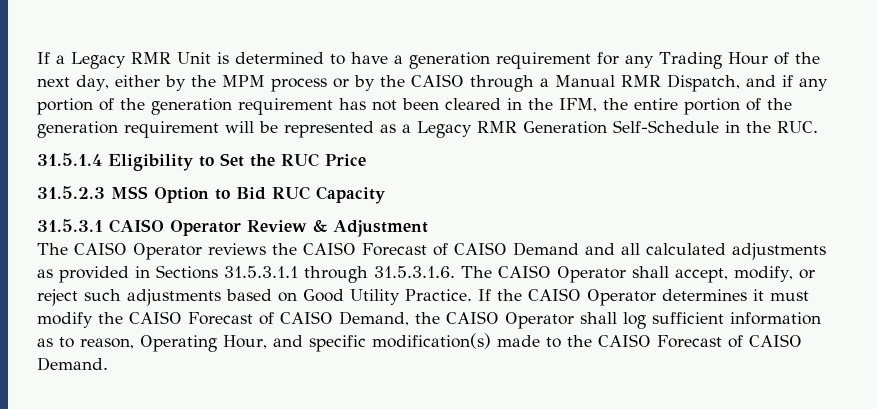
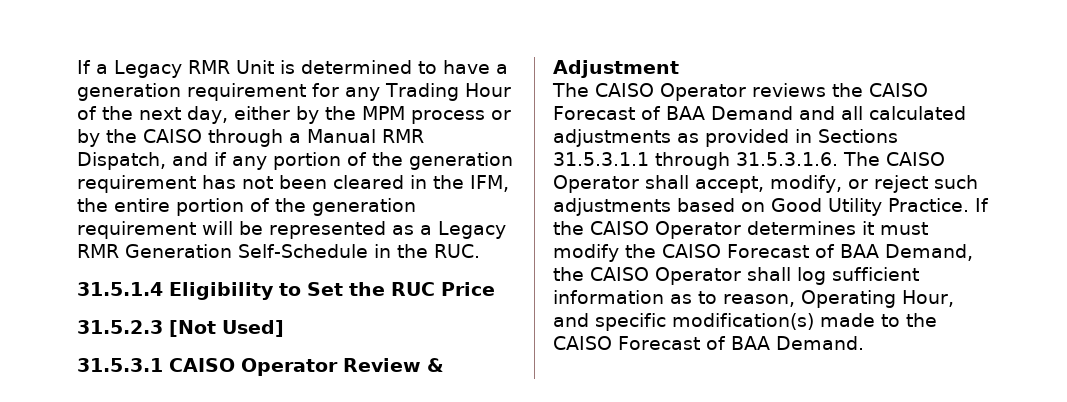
- 31.5.2.3 MSS Option to Bid RUC Capacity
+ 31.5.2.3 [Not Used]
- The CAISO Operator reviews the CAISO Forecast of CAISO Demand and all calculated adjustments as provided in Sections 31.5.3.1.1 through 31.5.3.1.6. The CAISO Operator shall accept, modify, or reject such adjustments based on Good Utility Practice.
+ The CAISO Operator reviews the CAISO Forecast of BAA Demand and all calculated adjustments as provided in Sections 31.5.3.1.1 through 31.5.3.1.6. The CAISO Operator shall accept, modify, or reject such adjustments based on Good Utility Practice.
- If the CAISO Operator determines it must modify the CAISO Forecast of CAISO Demand, the CAISO Operator shall log sufficient information as to reason, Operating Hour, and specific modification(s) made to the CAISO Forecast of CAISO Demand.
+ If the CAISO Operator determines it must modify the CAISO Forecast of BAA Demand, the CAISO Operator shall log sufficient information as to reason, Operating Hour, and specific modification(s) made to the CAISO Forecast of BAA Demand.

